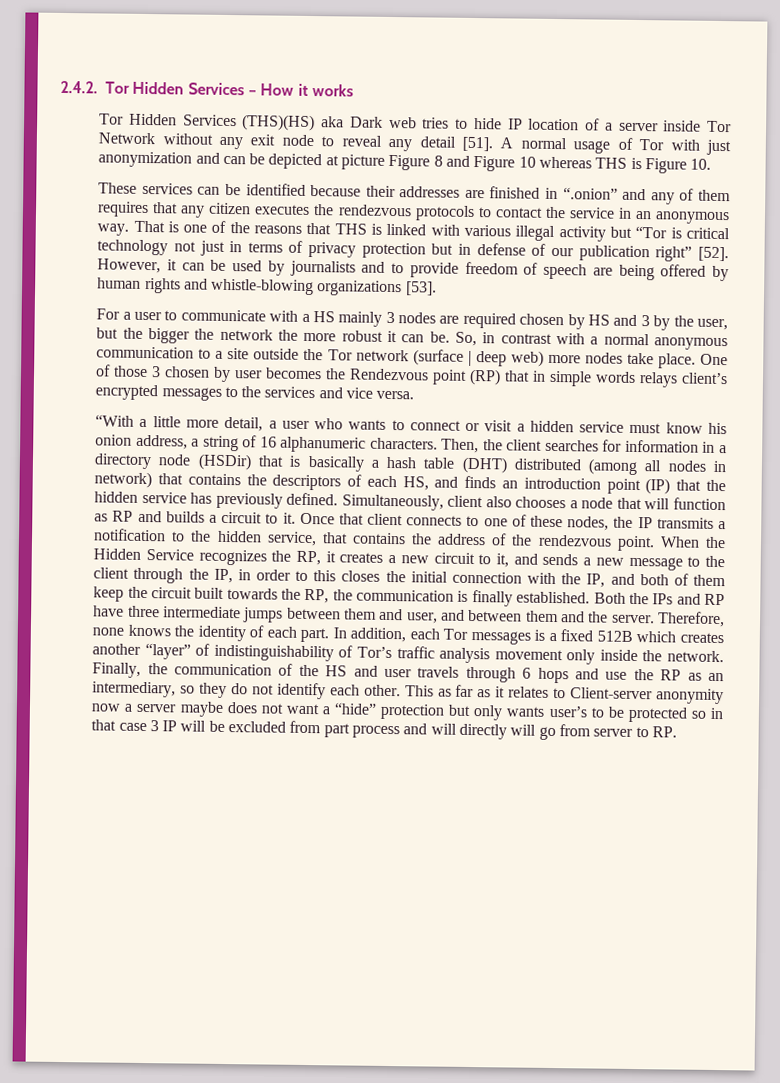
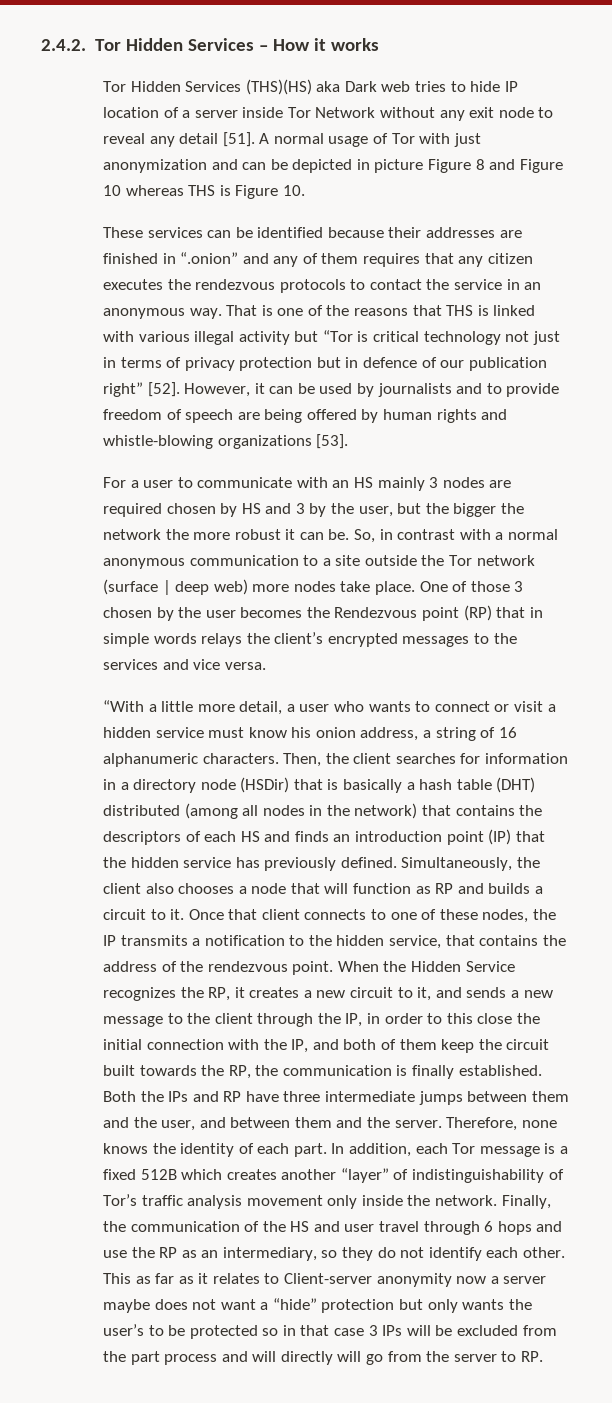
- A normal usage of Tor with just anonymization and can be depicted at picture Figure 8 and Figure 10 whereas THS is Figure 10.
+ A normal usage of Tor with just anonymization and can be depicted in picture Figure 8 and Figure 10 whereas THS is Figure 10.
- That is one of the reasons that THS is linked with various illegal activity but “Tor is critical technology not just in terms of privacy protection but in defense of our publication right” [52].
+ That is one of the reasons that THS is linked with various illegal activity but “Tor is critical technology not just in terms of privacy protection but in defence of our publication right” [52].
- For a user to communicate with a HS mainly 3 nodes are required chosen by HS and 3 by the user, but the bigger the network the more robust it can be.
+ For a user to communicate with an HS mainly 3 nodes are required chosen by HS and 3 by the user, but the bigger the network the more robust it can be.
- One of those 3 chosen by user becomes the Rendezvous point (RP) that in simple words relays client’s encrypted messages to the services and vice versa.
+ One of those 3 chosen by the user becomes the Rendezvous point (RP) that in simple words relays the client’s encrypted messages to the services and vice versa.
- Then, the client searches for information in a directory node (HSDir) that is basically a hash table (DHT) distributed (among all nodes in network) that contains the descriptors of each HS, and finds an introduction point (IP) that the hidden service has previously defined.
+ Then, the client searches for information in a directory node (HSDir) that is basically a hash table (DHT) distributed (among all nodes in the network) that contains the descriptors of each HS and finds an introduction point (IP) that the hidden service has previously defined.
- Simultaneously, client also chooses a node that will function as RP and builds a circuit to it.
+ Simultaneously, the client also chooses a node that will function as RP and builds a circuit to it.
- When the Hidden Service recognizes the RP, it creates a new circuit to it, and sends a new message to the client through the IP, in order to this closes the initial connection with the IP, and both of them keep the circuit built towards the RP, the communication is finally established.
+ When the Hidden Service recognizes the RP, it creates a new circuit to it, and sends a new message to the client through the IP, in order to this close the initial connection with the IP, and both of them keep the circuit built towards the RP, the communication is finally established.
- Both the IPs and RP have three intermediate jumps between them and user, and between them and the server.
+ Both the IPs and RP have three intermediate jumps between them and the user, and between them and the server.
- In addition, each Tor messages is a fixed 512B which creates another “layer” of indistinguishability of Tor’s traffic analysis movement only inside the network.
+ In addition, each Tor message is a fixed 512B which creates another “layer” of indistinguishability of Tor’s traffic analysis movement only inside the network.
- Finally, the communication of the HS and user travels through 6 hops and use the RP as an intermediary, so they do not identify each other.
+ Finally, the communication of the HS and user travel through 6 hops and use the RP as an intermediary, so they do not identify each other.
- This as far as it relates to Client-server anonymity now a server maybe does not want a “hide” protection but only wants user’s to be protected so in that case 3 IP will be excluded from part process and will directly will go from server to RP.
+ This as far as it relates to Client-server anonymity now a server maybe does not want a “hide” protection but only wants the user’s to be protected so in that case 3 IPs will be excluded from the part process and will directly will go from the server to RP.

